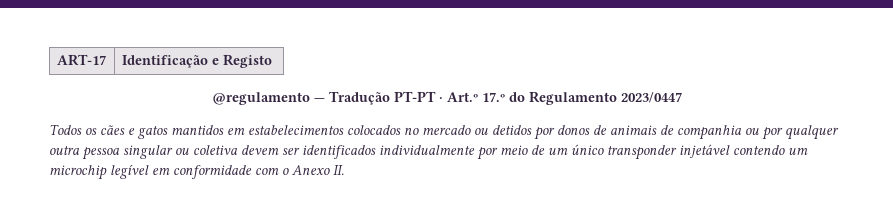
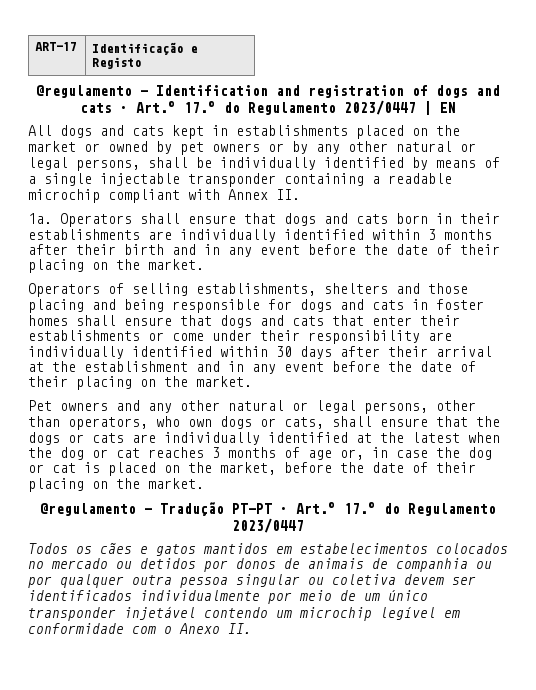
+ @regulamento — Identification and registration of dogs and cats · Art.º 17.º do Regulamento 2023/0447 | EN
+ All dogs and cats kept in establishments placed on the market or owned by pet owners or by any other natural or legal persons, shall be individually identified by means of a single injectable transponder containing a readable microchip compliant with Annex II.
+ 1a. Operators shall ensure that dogs and cats born in their establishments are individually identified within 3 months after their birth and in any event before the date of their placing on the market.
+ Operators of selling establishments, shelters and those placing and being responsible for dogs and cats in foster homes shall ensure that dogs and cats that enter their establishments or come under their responsibility are individually identified within 30 days after their arrival at the establishment and in any event before the date of their placing on the market.
+ Pet owners and any other natural or legal persons, other than operators, who own dogs or cats, shall ensure that the dogs or cats are individually identified at the latest when the dog or cat reaches 3 months of age or, in case the dog or cat is placed on the market, before the date of their placing on the market.

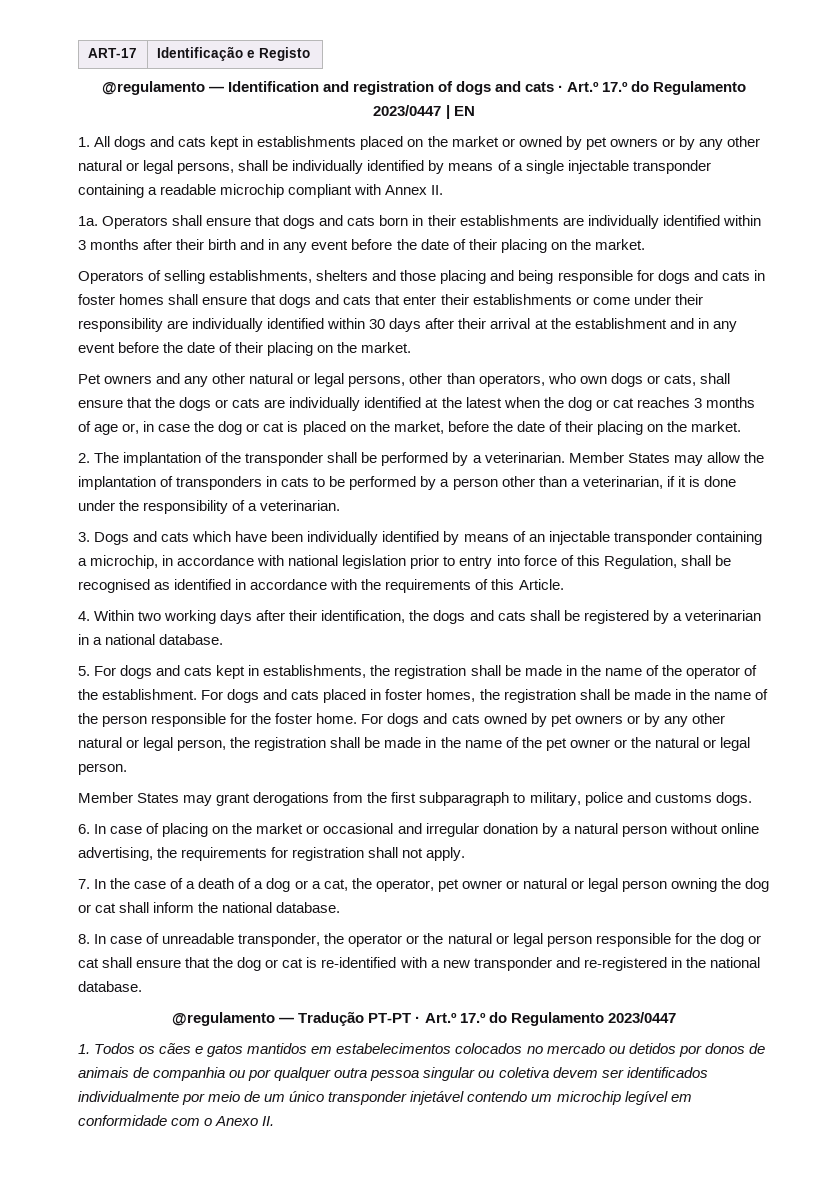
- All dogs and cats kept in establishments placed on the market or owned by pet owners or by any other natural or legal persons, shall be individually identified by means of a single injectable transponder containing a readable microchip compliant with Annex II.
+ 1. All dogs and cats kept in establishments placed on the market or owned by pet owners or by any other natural or legal persons, shall be individually identified by means of a single injectable transponder containing a readable microchip compliant with Annex II.
+ 2. The implantation of the transponder shall be performed by a veterinarian. Member States may allow the implantation of transponders in cats to be performed by a person other than a veterinarian, if it is done under the responsibility of a veterinarian.
+ 3. Dogs and cats which have been individually identified by means of an injectable transponder containing a microchip, in accordance with national legislation prior to entry into force of this Regulation, shall be recognised as identified in accordance with the requirements of this Article.
+ 4. Within two working days after their identification, the dogs and cats shall be registered by a veterinarian in a national database.
+ 5. For dogs and cats kept in establishments, the registration shall be made in the name of the operator of the establishment. For dogs and cats placed in foster homes, the registration shall be made in the name of the person responsible for the foster home. For dogs and cats owned by pet owners or by any other natural or legal person, the registration shall be made in the name of the pet owner or the natural or legal person.
+ Member States may grant derogations from the first subparagraph to military, police and customs dogs.
+ 6. In case of placing on the market or occasional and irregular donation by a natural person without online advertising, the requirements for registration shall not apply.
+ 7. In the case of a death of a dog or a cat, the operator, pet owner or natural or legal person owning the dog or cat shall inform the national database.
+ 8. In case of unreadable transponder, the operator or the natural or legal person responsible for the dog or cat shall ensure that the dog or cat is re-identified with a new transponder and re-registered in the national database.
- Todos os cães e gatos mantidos em estabelecimentos colocados no mercado ou detidos por donos de animais de companhia ou por qualquer outra pessoa singular ou coletiva devem ser identificados individualmente por meio de um único transponder injetável contendo um microchip legível em conformidade com o Anexo II.
+ 1. Todos os cães e gatos mantidos em estabelecimentos colocados no mercado ou detidos por donos de animais de companhia ou por qualquer outra pessoa singular ou coletiva devem ser identificados individualmente por meio de um único transponder injetável contendo um microchip legível em conformidade com o Anexo II.

